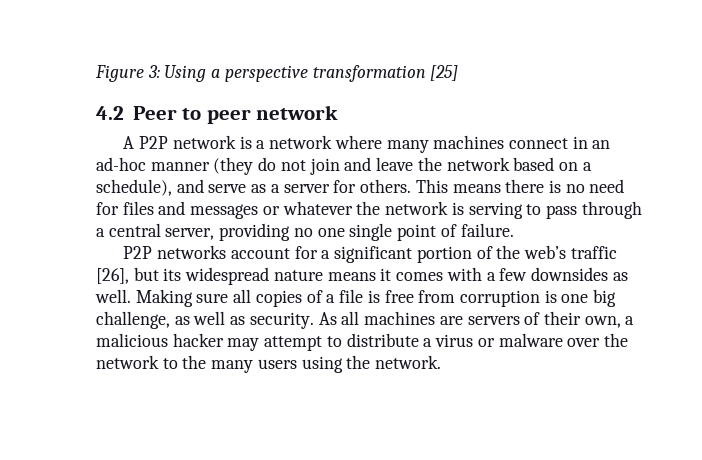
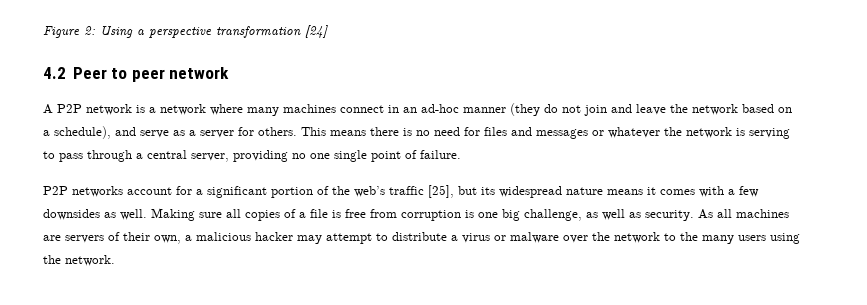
- Figure 3: Using a perspective transformation [25]
+ Figure 2: Using a perspective transformation [24]
- P2P networks account for a significant portion of the web’s traffic [26], but its widespread nature means it comes with a few downsides as well.
+ P2P networks account for a significant portion of the web’s traffic [25], but its widespread nature means it comes with a few downsides as well.

